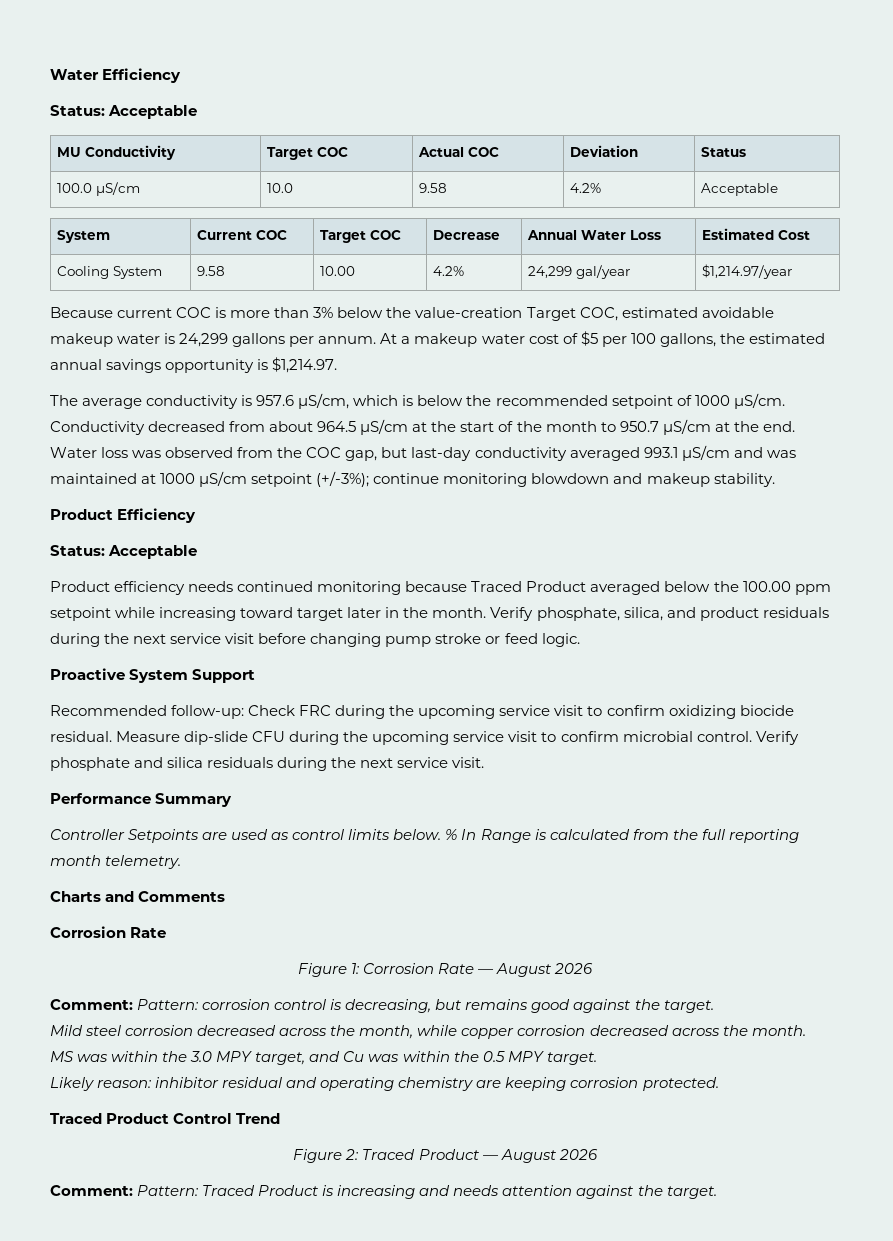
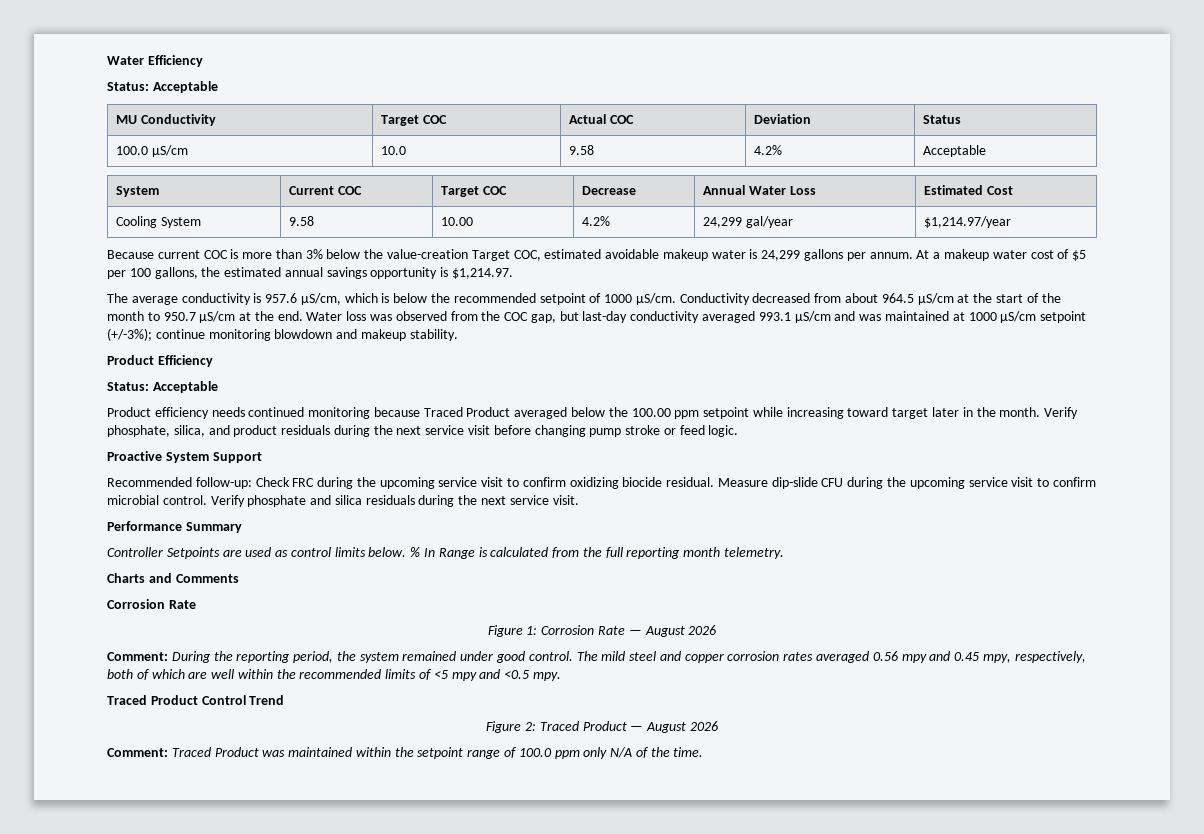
- Comment: Pattern: corrosion control is decreasing, but remains good against the target.
- Mild steel corrosion decreased across the month, while copper corrosion decreased across the month.
- MS was within the 3.0 MPY target, and Cu was within the 0.5 MPY target.
- Likely reason: inhibitor residual and operating chemistry are keeping corrosion protected.
+ Comment: During the reporting period, the system remained under good control. The mild steel and copper corrosion rates averaged 0.56 mpy and 0.45 mpy, respectively, both of which are well within the recommended limits of <5 mpy and <0.5 mpy.
- Comment: Pattern: Traced Product is increasing and needs attention against the target.
+ Comment: Traced Product was maintained within the setpoint range of 100.0 ppm only N/A of the time.

